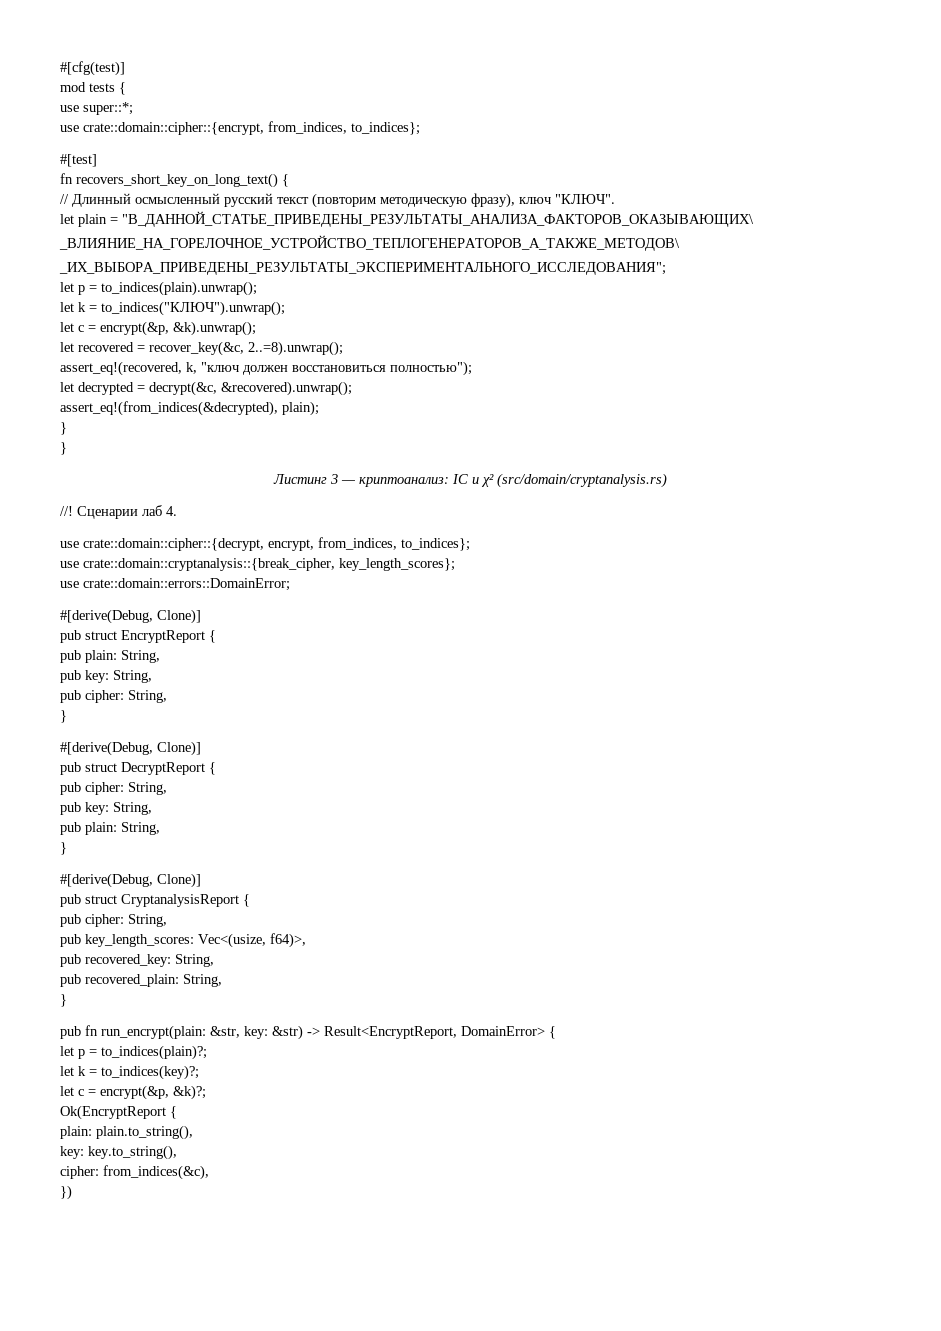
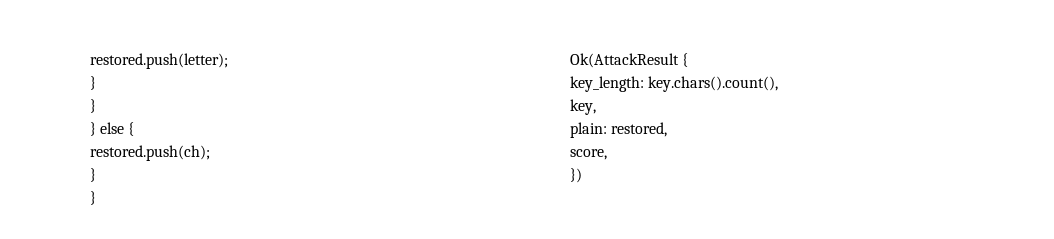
- #[cfg(test)]
- mod tests {
- use super::*;
- use crate::domain::cipher::{encrypt, from_indices, to_indices};
- #[test]
- fn recovers_short_key_on_long_text() {
- // Длинный осмысленный русский текст (повторим методическую фразу), ключ "КЛЮЧ".
- let plain = "В_ДАННОЙ_СТАТЬЕ_ПРИВЕДЕНЫ_РЕЗУЛЬТАТЫ_АНАЛИЗА_ФАКТОРОВ_ОКАЗЫВАЮЩИХ\
- _ВЛИЯНИЕ_НА_ГОРЕЛОЧНОЕ_УСТРОЙСТВО_ТЕПЛОГЕНЕРАТОРОВ_А_ТАКЖЕ_МЕТОДОВ\
- _ИХ_ВЫБОРА_ПРИВЕДЕНЫ_РЕЗУЛЬТАТЫ_ЭКСПЕРИМЕНТАЛЬНОГО_ИССЛЕДОВАНИЯ";
- let p = to_indices(plain).unwrap();
- let k = to_indices("КЛЮЧ").unwrap();
- let c = encrypt(&p, &k).unwrap();
- let recovered = recover_key(&c, 2..=8).unwrap();
- assert_eq!(recovered, k, "ключ должен восстановиться полностью");
- let decrypted = decrypt(&c, &recovered).unwrap();
- assert_eq!(from_indices(&decrypted), plain);
+ restored.push(letter);
  }
  }
- Листинг 3 — криптоанализ: IC и χ² (src/domain/cryptanalysis.rs)
- //! Сценарии лаб 4.
- use crate::domain::cipher::{decrypt, encrypt, from_indices, to_indices};
- use crate::domain::cryptanalysis::{break_cipher, key_length_scores};
- use crate::domain::errors::DomainError;
- #[derive(Debug, Clone)]
- pub struct EncryptReport {
- pub plain: String,
- pub key: String,
- pub cipher: String,
+ } else {
+ restored.push(ch);
  }
- #[derive(Debug, Clone)]
- pub struct DecryptReport {
- pub cipher: String,
- pub key: String,
- pub plain: String,
  }
- #[derive(Debug, Clone)]
- pub struct CryptanalysisReport {
- pub cipher: String,
- pub key_length_scores: Vec<(usize, f64)>,
- pub recovered_key: String,
- pub recovered_plain: String,
- }
- pub fn run_encrypt(plain: &str, key: &str) -> Result<EncryptReport, DomainError> {
- let p = to_indices(plain)?;
- let k = to_indices(key)?;
- let c = encrypt(&p, &k)?;
- Ok(EncryptReport {
- plain: plain.to_string(),
- key: key.to_string(),
- cipher: from_indices(&c),
+ Ok(AttackResult {
+ key_length: key.chars().count(),
+ key,
+ plain: restored,
+ score,

